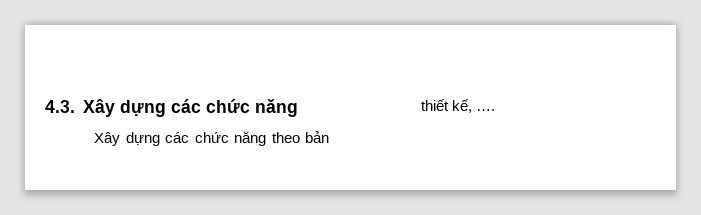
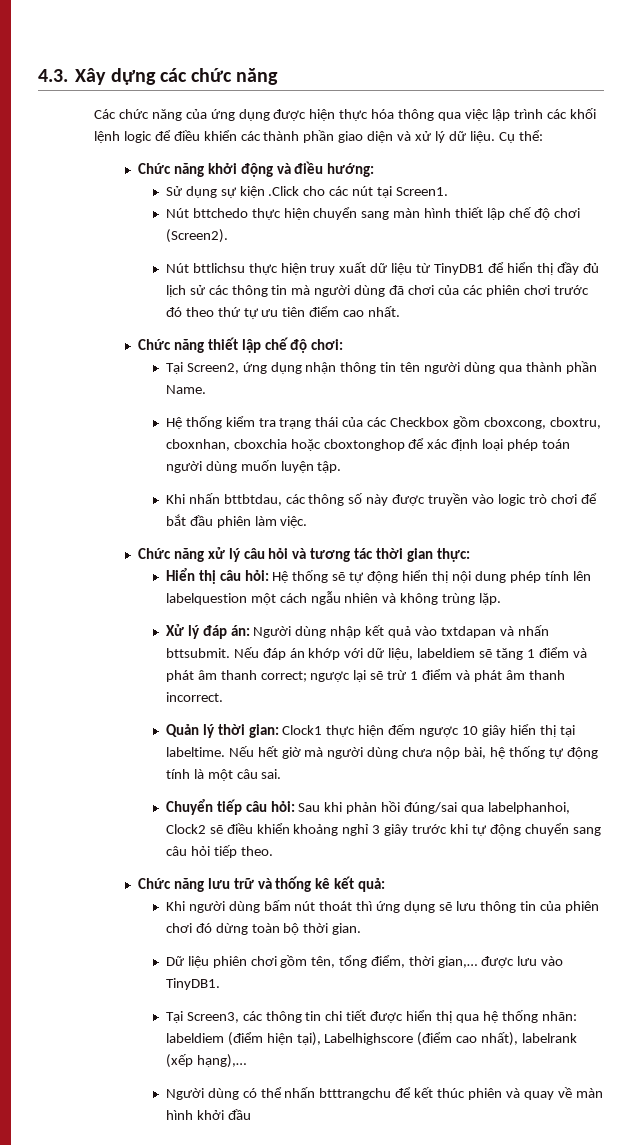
- Xây dựng các chức năng theo bản thiết kế, ….
+ Các chức năng của ứng dụng được hiện thực hóa thông qua việc lập trình các khối lệnh logic để điều khiển các thành phần giao diện và xử lý dữ liệu. Cụ thể:
+ Chức năng khởi động và điều hướng:
+ Sử dụng sự kiện .Click cho các nút tại Screen1.
+ Nút bttchedo thực hiện chuyển sang màn hình thiết lập chế độ chơi (Screen2).
+ Nút bttlichsu thực hiện truy xuất dữ liệu từ TinyDB1 để hiển thị đầy đủ lịch sử các thông tin mà người dùng đã chơi của các phiên chơi trước đó theo thứ tự ưu tiên điểm cao nhất.
+ Chức năng thiết lập chế độ chơi:
+ Tại Screen2, ứng dụng nhận thông tin tên người dùng qua thành phần Name.
+ Hệ thống kiểm tra trạng thái của các Checkbox gồm cboxcong, cboxtru, cboxnhan, cboxchia hoặc cboxtonghop để xác định loại phép toán người dùng muốn luyện tập.
+ Khi nhấn bttbtdau, các thông số này được truyền vào logic trò chơi để bắt đầu phiên làm việc.
+ Chức năng xử lý câu hỏi và tương tác thời gian thực:
+ Hiển thị câu hỏi: Hệ thống sẽ tự động hiển thị nội dung phép tính lên labelquestion một cách ngẫu nhiên và không trùng lặp.
+ Xử lý đáp án: Người dùng nhập kết quả vào txtdapan và nhấn bttsubmit. Nếu đáp án khớp với dữ liệu, labeldiem sẽ tăng 1 điểm và phát âm thanh correct; ngược lại sẽ trừ 1 điểm và phát âm thanh incorrect.
+ Quản lý thời gian: Clock1 thực hiện đếm ngược 10 giây hiển thị tại labeltime. Nếu hết giờ mà người dùng chưa nộp bài, hệ thống tự động tính là một câu sai.
+ Chuyển tiếp câu hỏi: Sau khi phản hồi đúng/sai qua labelphanhoi, Clock2 sẽ điều khiển khoảng nghỉ 3 giây trước khi tự động chuyển sang câu hỏi tiếp theo.
+ Chức năng lưu trữ và thống kê kết quả:
+ Khi người dùng bấm nút thoát thì ứng dụng sẽ lưu thông tin của phiên chơi đó dừng toàn bộ thời gian.
+ Dữ liệu phiên chơi gồm tên, tổng điểm, thời gian,… được lưu vào TinyDB1.
+ Tại Screen3, các thông tin chi tiết được hiển thị qua hệ thống nhãn: labeldiem (điểm hiện tại), Labelhighscore (điểm cao nhất), labelrank (xếp hạng),…
+ Người dùng có thể nhấn btttrangchu để kết thúc phiên và quay về màn hình khởi đầu

